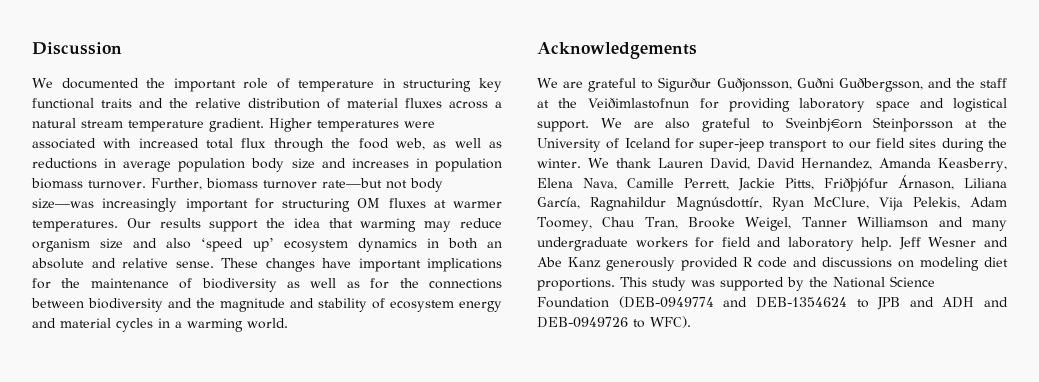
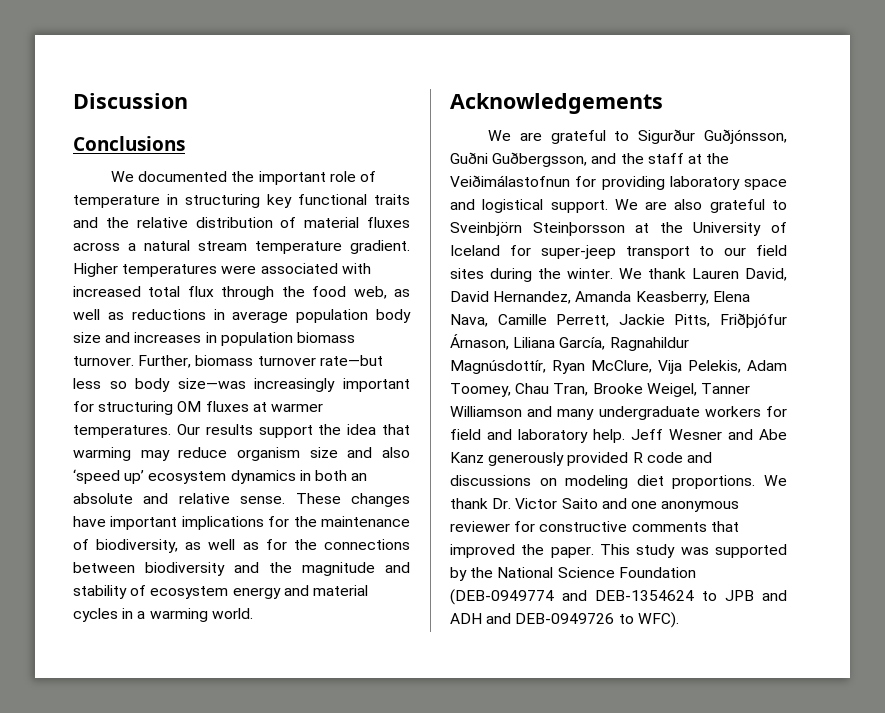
+ Conclusions
- Further, biomass turnover rate—but not body size—was increasingly important for structuring OM fluxes at warmer temperatures.
+ Further, biomass turnover rate—but less so body size—was increasingly important for structuring OM fluxes at warmer temperatures.
- These changes have important implications for the maintenance of biodiversity as well as for the connections between biodiversity and the magnitude and stability of ecosystem energy and material cycles in a warming world.
+ These changes have important implications for the maintenance of biodiversity, as well as for the connections between biodiversity and the magnitude and stability of ecosystem energy and material cycles in a warming world.
- We are grateful to Sigurður Guðjonsson, Guðni Guðbergsson, and the staff at the Veiðimlastofnun for providing laboratory space and logistical support.
+ We are grateful to Sigurður Guðjónsson, Guðni Guðbergsson, and the staff at the Veiðimálastofnun for providing laboratory space and logistical support.
- We are also grateful to Sveinbj€orn Steinþorsson at the University of Iceland for super-jeep transport to our field sites during the winter.
+ We are also grateful to Sveinbjörn Steinþorsson at the University of Iceland for super-jeep transport to our field sites during the winter.
+ We thank Dr. Victor Saito and one anonymous reviewer for constructive comments that improved the paper.

